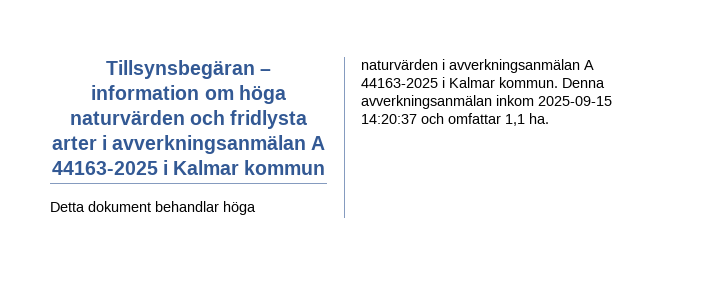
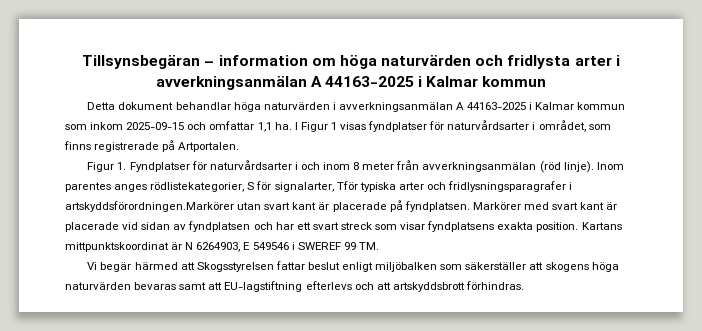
- Detta dokument behandlar höga naturvärden i avverkningsanmälan A 44163-2025 i Kalmar kommun. Denna avverkningsanmälan inkom 2025-09-15 14:20:37 och omfattar 1,1 ha.
+ Detta dokument behandlar höga naturvärden i avverkningsanmälan A 44163-2025 i Kalmar kommun som inkom 2025-09-15 och omfattar 1,1 ha.
+ I Figur 1 visas fyndplatser för naturvårdsarter i området, som finns registrerade på Artportalen.
+ Figur 1. Fyndplatser för naturvårdsarter i och inom 8 meter från avverkningsanmälan (röd linje). Inom parentes anges rödlistekategorier, S för signalarter, Tför typiska arter och fridlysningsparagrafer i artskyddsförordningen.Markörer utan svart kant är placerade på fyndplatsen. Markörer med svart kant är placerade vid sidan av fyndplatsen och har ett svart streck som visar fyndplatsens exakta position. Kartans mittpunktskoordinat är N 6264903, E 549546 i SWEREF 99 TM.
+ Vi begär härmed att Skogsstyrelsen fattar beslut enligt miljöbalken som säkerställer att skogens höga naturvärden bevaras samt att EU-lagstiftning efterlevs och att artskyddsbrott förhindras.

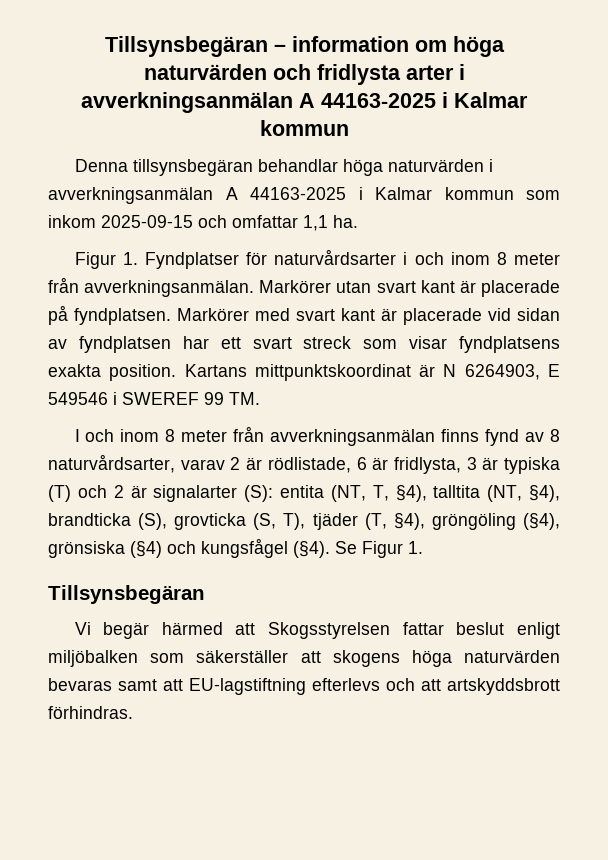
- Detta dokument behandlar höga naturvärden i avverkningsanmälan A 44163-2025 i Kalmar kommun som inkom 2025-09-15 och omfattar 1,1 ha. I Figur 1 visas fyndplatser för naturvårdsarter i området, som finns registrerade på Artportalen.
+ Denna tillsynsbegäran behandlar höga naturvärden i avverkningsanmälan A 44163-2025 i Kalmar kommun som inkom 2025-09-15 och omfattar 1,1 ha.
- Figur 1. Fyndplatser för naturvårdsarter i och inom 8 meter från avverkningsanmälan (röd linje). Inom parentes anges rödlistekategorier, S för signalarter, Tför typiska arter och fridlysningsparagrafer i artskyddsförordningen.Markörer utan svart kant är placerade på fyndplatsen.
+ Figur 1. Fyndplatser för naturvårdsarter i och inom 8 meter från avverkningsanmälan. Markörer utan svart kant är placerade på fyndplatsen.
- Markörer med svart kant är placerade vid sidan av fyndplatsen och har ett svart streck som visar fyndplatsens exakta position.
+ Markörer med svart kant är placerade vid sidan av fyndplatsen har ett svart streck som visar fyndplatsens exakta position.
+ I och inom 8 meter från avverkningsanmälan finns fynd av 8 naturvårdsarter, varav 2 är rödlistade, 6 är fridlysta, 3 är typiska (T) och 2 är signalarter (S): entita (NT, T, §4), talltita (NT, §4), brandticka (S), grovticka (S, T), tjäder (T, §4), gröngöling (§4), grönsiska (§4) och kungsfågel (§4). Se Figur 1.
+ Tillsynsbegäran

